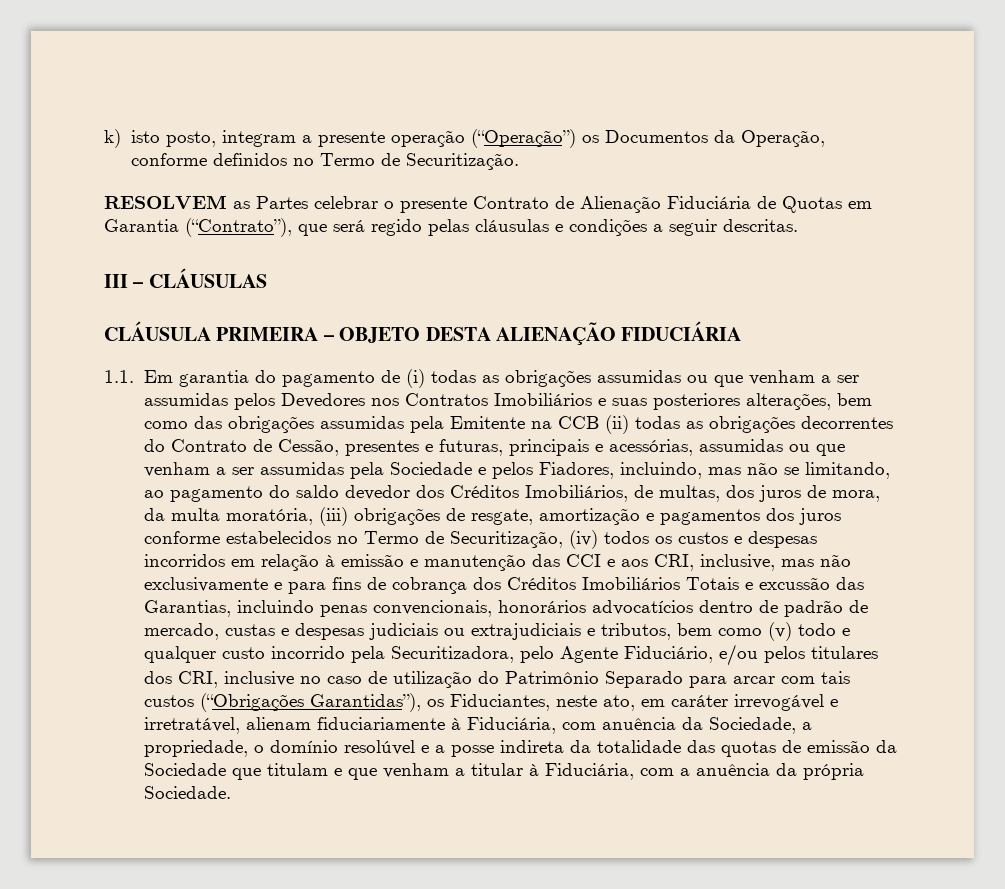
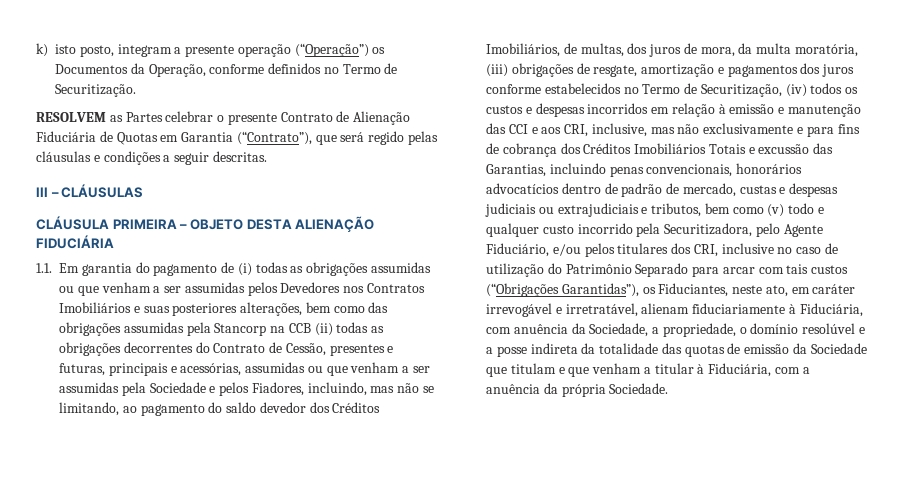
- 1.1. Em garantia do pagamento de (i) todas as obrigações assumidas ou que venham a ser assumidas pelos Devedores nos Contratos Imobiliários e suas posteriores alterações, bem como das obrigações assumidas pela Emitente na CCB (ii) todas as obrigações decorrentes do Contrato de Cessão, presentes e futuras, principais e acessórias, assumidas ou que venham a ser assumidas pela Sociedade e pelos Fiadores, incluindo, mas não se limitando, ao pagamento do saldo devedor dos Créditos Imobiliários, de multas, dos juros de mora, da multa moratória, (iii) obrigações de resgate, amortização e pagamentos dos juros conforme estabelecidos no Termo de Securitização, (iv) todos os custos e despesas incorridos em relação à emissão e manutenção das CCI e aos CRI, inclusive, mas não exclusivamente e para fins de cobrança dos Créditos Imobiliários Totais e excussão das Garantias, incluindo penas convencionais, honorários advocatícios dentro de padrão de mercado, custas e despesas judiciais ou extrajudiciais e tributos, bem como (v) todo e qualquer custo incorrido pela Securitizadora, pelo Agente Fiduciário, e/ou pelos titulares dos CRI, inclusive no caso de utilização do Patrimônio Separado para arcar com tais custos (“Obrigações Garantidas”), os Fiduciantes, neste ato, em caráter irrevogável e irretratável, alienam fiduciariamente à Fiduciária, com anuência da Sociedade, a propriedade, o domínio resolúvel e a posse indireta da totalidade das quotas de emissão da Sociedade que titulam e que venham a titular à Fiduciária, com a anuência da própria Sociedade.
+ 1.1. Em garantia do pagamento de (i) todas as obrigações assumidas ou que venham a ser assumidas pelos Devedores nos Contratos Imobiliários e suas posteriores alterações, bem como das obrigações assumidas pela Stancorp na CCB (ii) todas as obrigações decorrentes do Contrato de Cessão, presentes e futuras, principais e acessórias, assumidas ou que venham a ser assumidas pela Sociedade e pelos Fiadores, incluindo, mas não se limitando, ao pagamento do saldo devedor dos Créditos Imobiliários, de multas, dos juros de mora, da multa moratória, (iii) obrigações de resgate, amortização e pagamentos dos juros conforme estabelecidos no Termo de Securitização, (iv) todos os custos e despesas incorridos em relação à emissão e manutenção das CCI e aos CRI, inclusive, mas não exclusivamente e para fins de cobrança dos Créditos Imobiliários Totais e excussão das Garantias, incluindo penas convencionais, honorários advocatícios dentro de padrão de mercado, custas e despesas judiciais ou extrajudiciais e tributos, bem como (v) todo e qualquer custo incorrido pela Securitizadora, pelo Agente Fiduciário, e/ou pelos titulares dos CRI, inclusive no caso de utilização do Patrimônio Separado para arcar com tais custos (“Obrigações Garantidas”), os Fiduciantes, neste ato, em caráter irrevogável e irretratável, alienam fiduciariamente à Fiduciária, com anuência da Sociedade, a propriedade, o domínio resolúvel e a posse indireta da totalidade das quotas de emissão da Sociedade que titulam e que venham a titular à Fiduciária, com a anuência da própria Sociedade.

